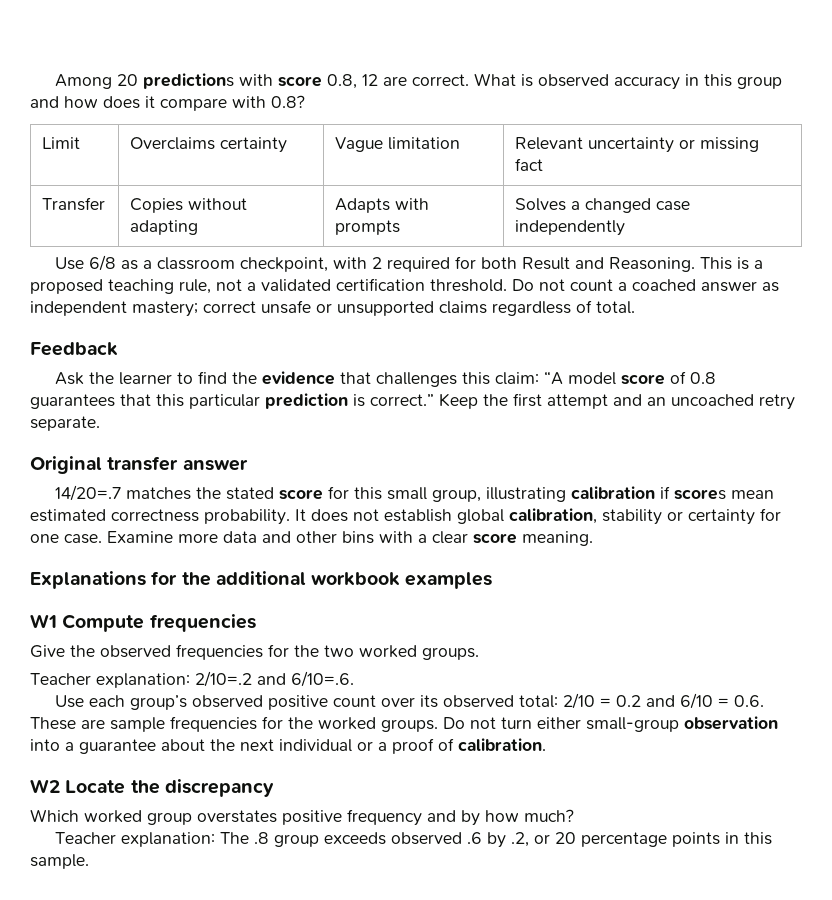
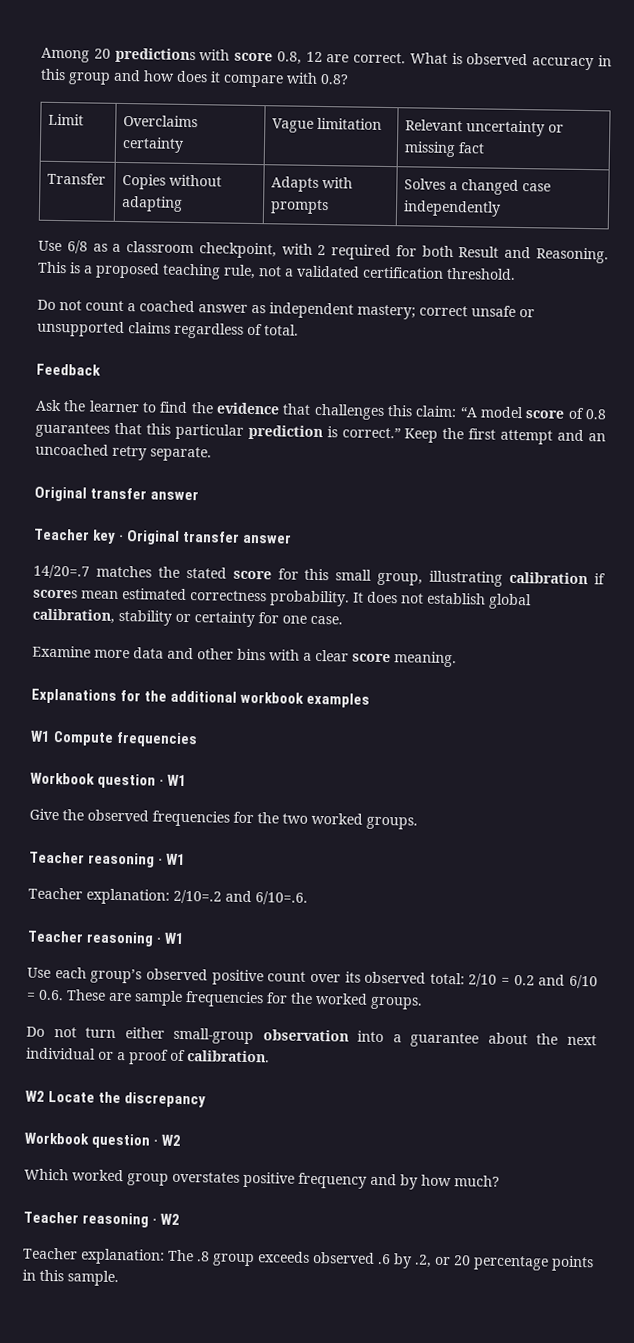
- This is a proposed teaching rule, not a validated certification threshold. Do not count a coached answer as independent mastery; correct unsafe or unsupported claims regardless of total.
+ This is a proposed teaching rule, not a validated certification threshold.
+ Do not count a coached answer as independent mastery; correct unsafe or unsupported claims regardless of total.
+ Teacher key · Original transfer answer
- It does not establish global calibration, stability or certainty for one case. Examine more data and other bins with a clear score meaning.
+ It does not establish global calibration, stability or certainty for one case.
+ Examine more data and other bins with a clear score meaning.
+ Workbook question · W1
  Give the observed frequencies for the two worked groups.
+ Teacher reasoning · W1
  Teacher explanation: 2/10=.2 and 6/10=.6.
+ Teacher reasoning · W1
- Use each group’s observed positive count over its observed total: 2/10 = 0.2 and 6/10 = 0.6. These are sample frequencies for the worked groups. Do not turn either small-group observation into a guarantee about the next individual or a proof of calibration.
+ Use each group’s observed positive count over its observed total: 2/10 = 0.2 and 6/10 = 0.6. These are sample frequencies for the worked groups.
+ Do not turn either small-group observation into a guarantee about the next individual or a proof of calibration.
+ Workbook question · W2
+ Teacher reasoning · W2

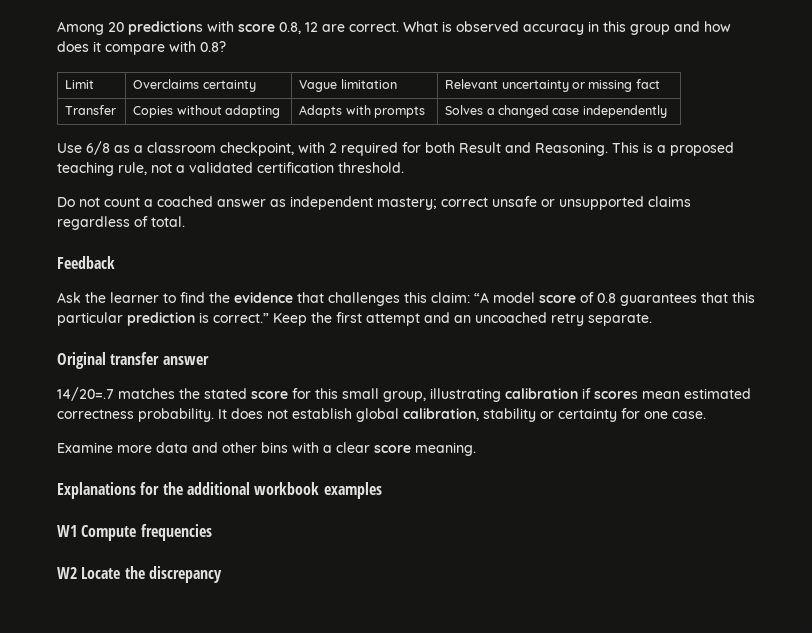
- Teacher key · Original transfer answer
- Workbook question · W1
- Give the observed frequencies for the two worked groups.
- Teacher reasoning · W1
- Teacher explanation: 2/10=.2 and 6/10=.6.
- Teacher reasoning · W1
- Use each group’s observed positive count over its observed total: 2/10 = 0.2 and 6/10 = 0.6. These are sample frequencies for the worked groups.
- Do not turn either small-group observation into a guarantee about the next individual or a proof of calibration.
  W2 Locate the discrepancy
- Workbook question · W2
- Which worked group overstates positive frequency and by how much?
- Teacher reasoning · W2
- Teacher explanation: The .8 group exceeds observed .6 by .2, or 20 percentage points in this sample.

